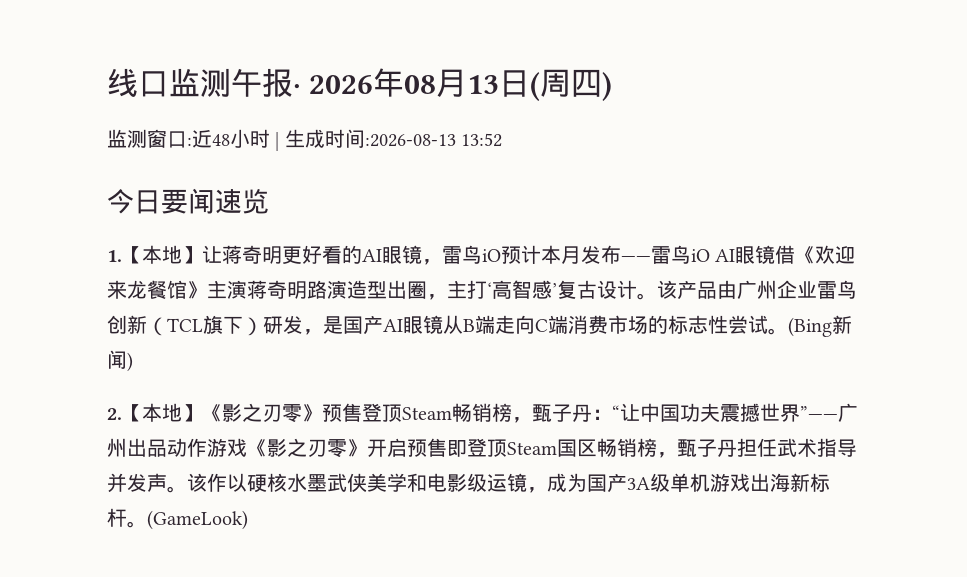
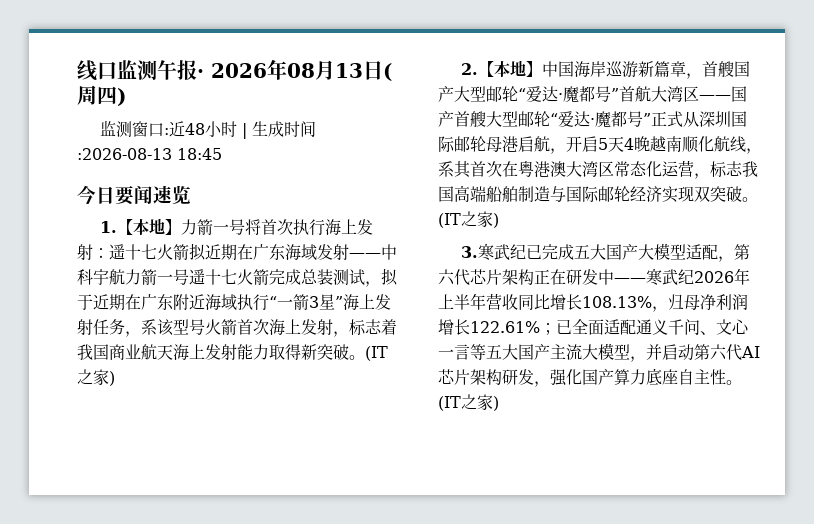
- 监测窗口:近48小时 | 生成时间:2026-08-13 13:52
+ 监测窗口:近48小时 | 生成时间:2026-08-13 18:45
- 1.【本地】让蒋奇明更好看的AI眼镜，雷鸟iO预计本月发布——雷鸟iO AI眼镜借《欢迎来龙餐馆》主演蒋奇明路演造型出圈，主打‘高智感’复古设计。该产品由广州企业雷鸟创新（TCL旗下）研发，是国产AI眼镜从B端走向C端消费市场的标志性尝试。(Bing新闻)
- 2.【本地】《影之刃零》预售登顶Steam畅销榜，甄子丹：“让中国功夫震撼世界”——广州出品动作游戏《影之刃零》开启预售即登顶Steam国区畅销榜，甄子丹担任武术指导并发声。该作以硬核水墨武侠美学和电影级运镜，成为国产3A级单机游戏出海新标杆。(GameLook)
+ 1.【本地】力箭一号将首次执行海上发射：遥十七火箭拟近期在广东海域发射——中科宇航力箭一号遥十七火箭完成总装测试，拟于近期在广东附近海域执行“一箭3星”海上发射任务，系该型号火箭首次海上发射，标志着我国商业航天海上发射能力取得新突破。(IT之家)
+ 2.【本地】中国海岸巡游新篇章，首艘国产大型邮轮“爱达·魔都号”首航大湾区——国产首艘大型邮轮“爱达·魔都号”正式从深圳国际邮轮母港启航，开启5天4晚越南顺化航线，系其首次在粤港澳大湾区常态化运营，标志我国高端船舶制造与国际邮轮经济实现双突破。(IT之家)
+ 3.寒武纪已完成五大国产大模型适配，第六代芯片架构正在研发中——寒武纪2026年上半年营收同比增长108.13%，归母净利润增长122.61%；已全面适配通义千问、文心一言等五大国产主流大模型，并启动第六代AI芯片架构研发，强化国产算力底座自主性。(IT之家)

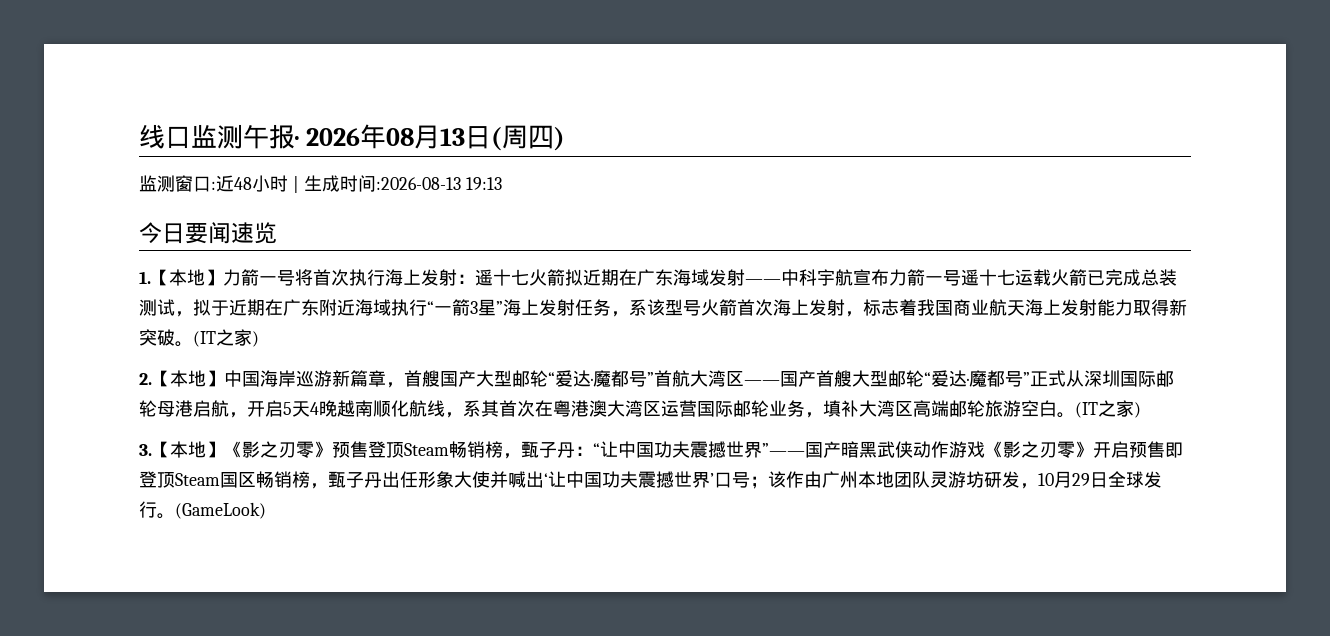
- 监测窗口:近48小时 | 生成时间:2026-08-13 18:45
+ 监测窗口:近48小时 | 生成时间:2026-08-13 19:13
- 1.【本地】力箭一号将首次执行海上发射：遥十七火箭拟近期在广东海域发射——中科宇航力箭一号遥十七火箭完成总装测试，拟于近期在广东附近海域执行“一箭3星”海上发射任务，系该型号火箭首次海上发射，标志着我国商业航天海上发射能力取得新突破。
+ 1.【本地】力箭一号将首次执行海上发射：遥十七火箭拟近期在广东海域发射——中科宇航宣布力箭一号遥十七运载火箭已完成总装测试，拟于近期在广东附近海域执行“一箭3星”海上发射任务，系该型号火箭首次海上发射，标志着我国商业航天海上发射能力取得新突破。
- 2.【本地】中国海岸巡游新篇章，首艘国产大型邮轮“爱达·魔都号”首航大湾区——国产首艘大型邮轮“爱达·魔都号”正式从深圳国际邮轮母港启航，开启5天4晚越南顺化航线，系其首次在粤港澳大湾区常态化运营，标志我国高端船舶制造与国际邮轮经济实现双突破。
+ 2.【本地】中国海岸巡游新篇章，首艘国产大型邮轮“爱达·魔都号”首航大湾区——国产首艘大型邮轮“爱达·魔都号”正式从深圳国际邮轮母港启航，开启5天4晚越南顺化航线，系其首次在粤港澳大湾区运营国际邮轮业务，填补大湾区高端邮轮旅游空白。
- 3.寒武纪已完成五大国产大模型适配，第六代芯片架构正在研发中——寒武纪2026年上半年营收同比增长108.13%，归母净利润增长122.61%；已全面适配通义千问、文心一言等五大国产主流大模型，并启动第六代AI芯片架构研发，强化国产算力底座自主性。(IT之家)
+ 3.【本地】《影之刃零》预售登顶Steam畅销榜，甄子丹：“让中国功夫震撼世界”——国产暗黑武侠动作游戏《影之刃零》开启预售即登顶Steam国区畅销榜，甄子丹出任形象大使并喊出‘让中国功夫震撼世界’口号；该作由广州本地团队灵游坊研发，10月29日全球发行。(GameLook)

